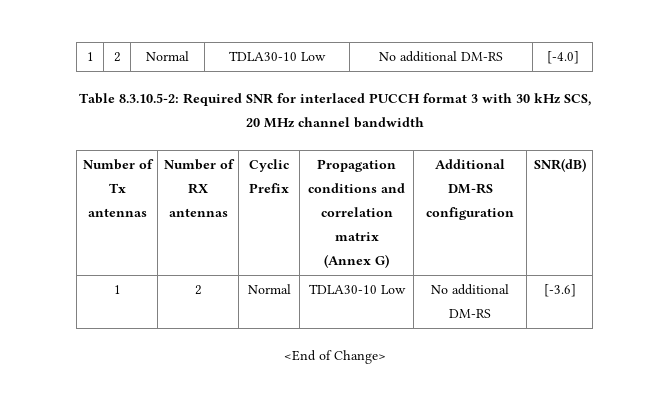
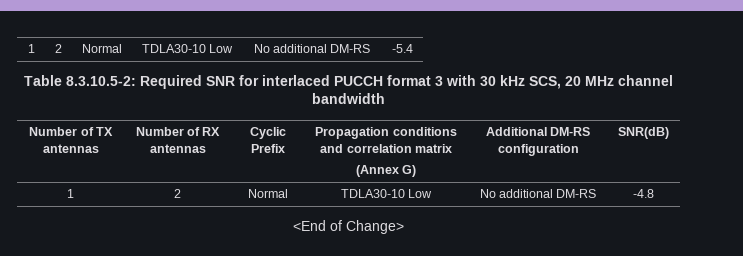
- 1 | 2 | Normal | TDLA30-10 Low | No additional DM-RS | [-4.0]
+ 1 | 2 | Normal | TDLA30-10 Low | No additional DM-RS | -5.4
- Number of Tx antennas | Number of RX antennas | Cyclic Prefix | Propagation conditions and correlation matrix
+ Number of TX antennas | Number of RX antennas | Cyclic Prefix | Propagation conditions and correlation matrix
- 1 | 2 | Normal | TDLA30-10 Low | No additional DM-RS | [-3.6]
+ 1 | 2 | Normal | TDLA30-10 Low | No additional DM-RS | -4.8

